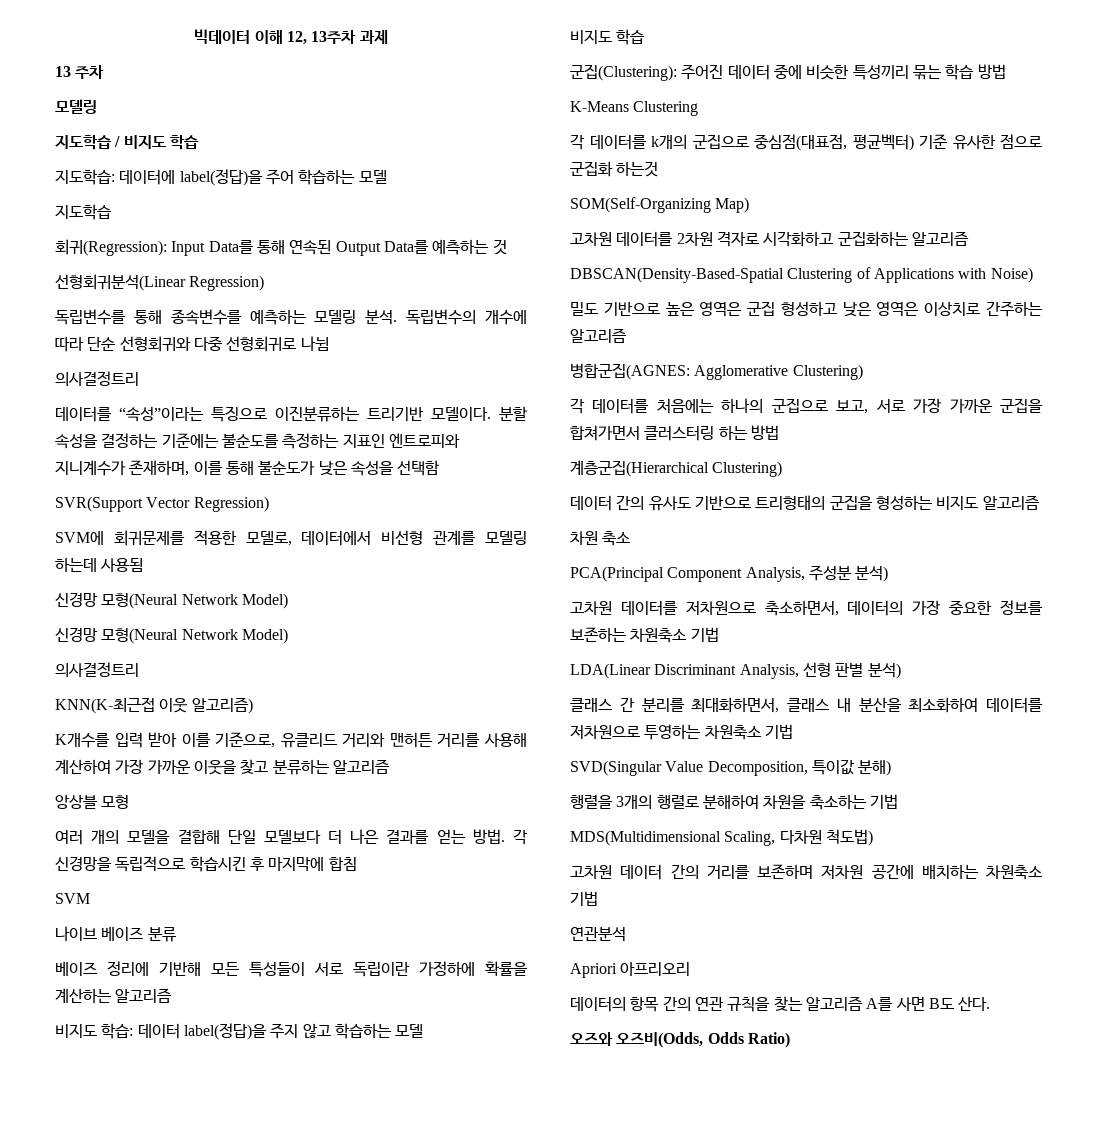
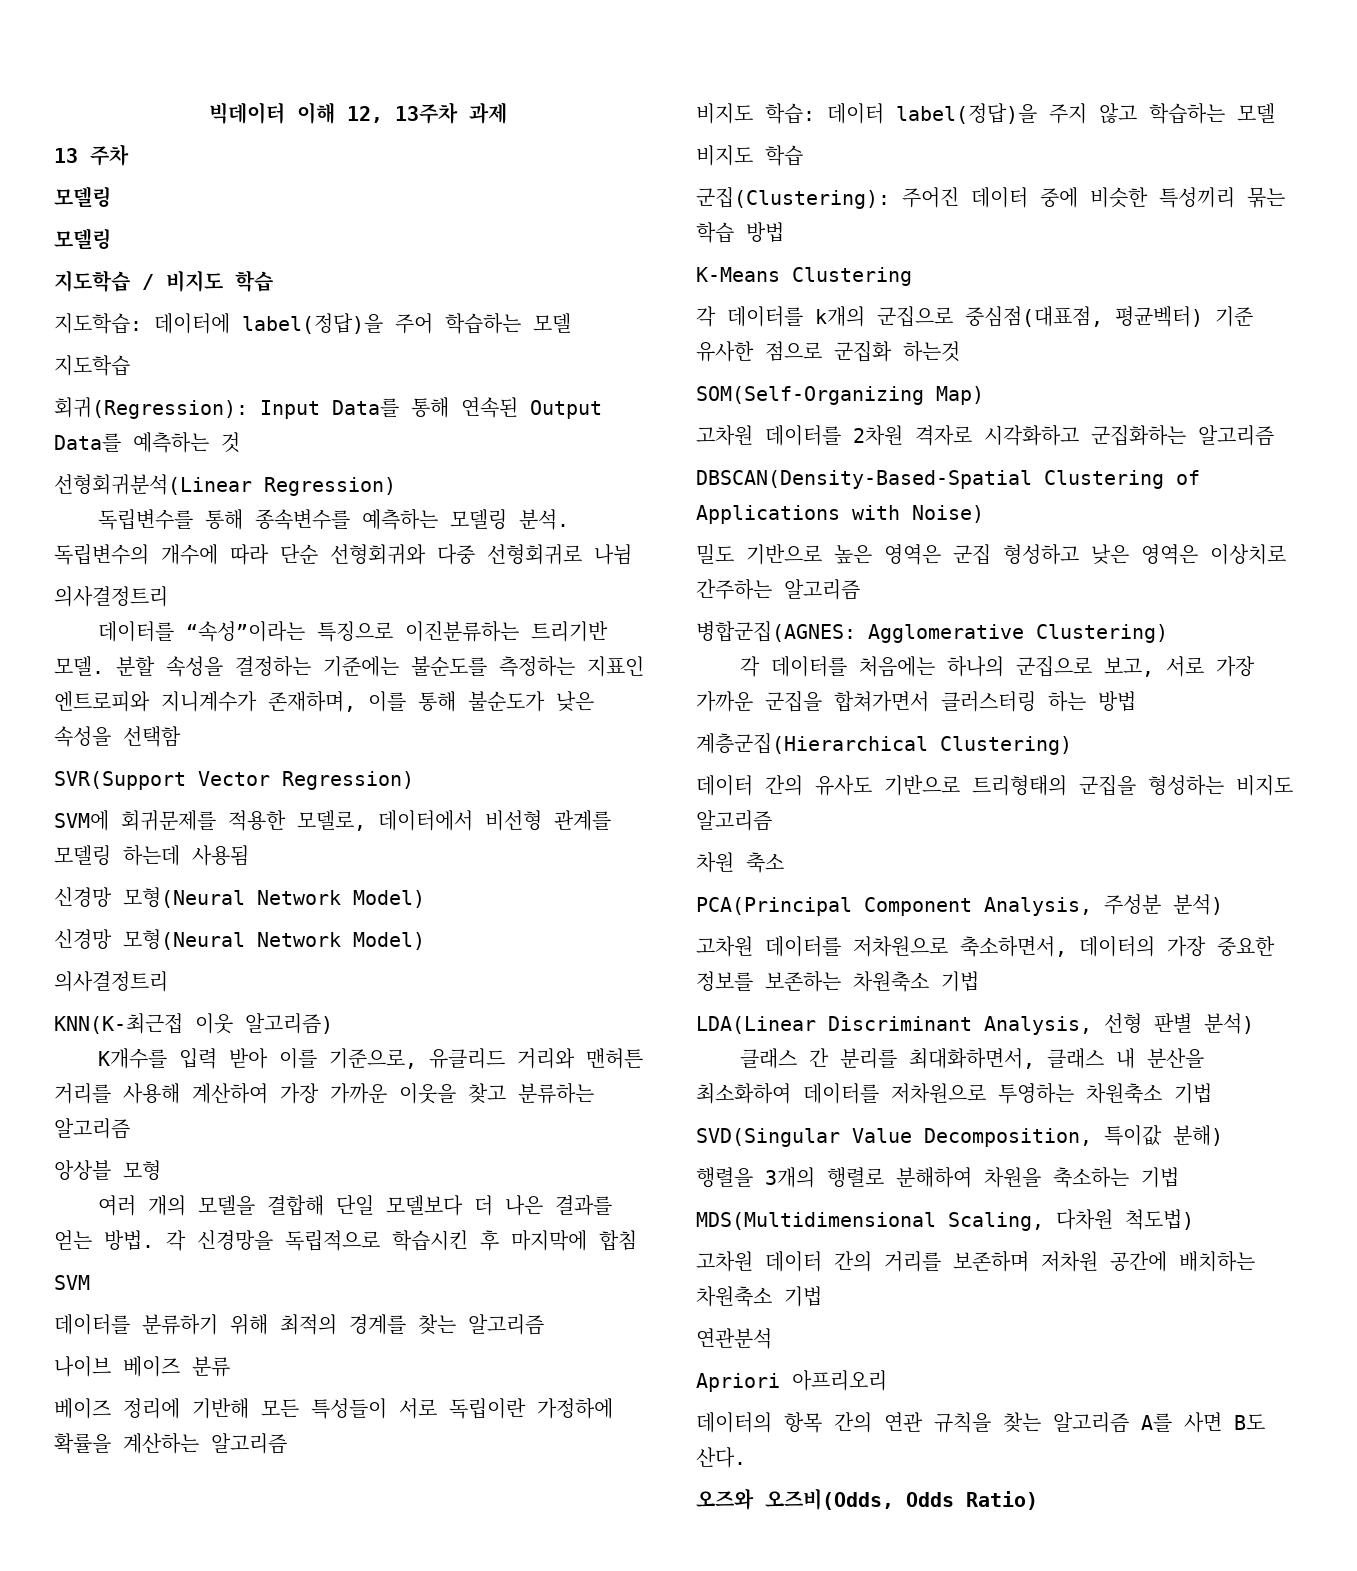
  13 주차
+ 모델링
- 데이터를 “속성”이라는 특징으로 이진분류하는 트리기반 모델이다.
+ 데이터를 “속성”이라는 특징으로 이진분류하는 트리기반 모델.
+ 데이터를 분류하기 위해 최적의 경계를 찾는 알고리즘

